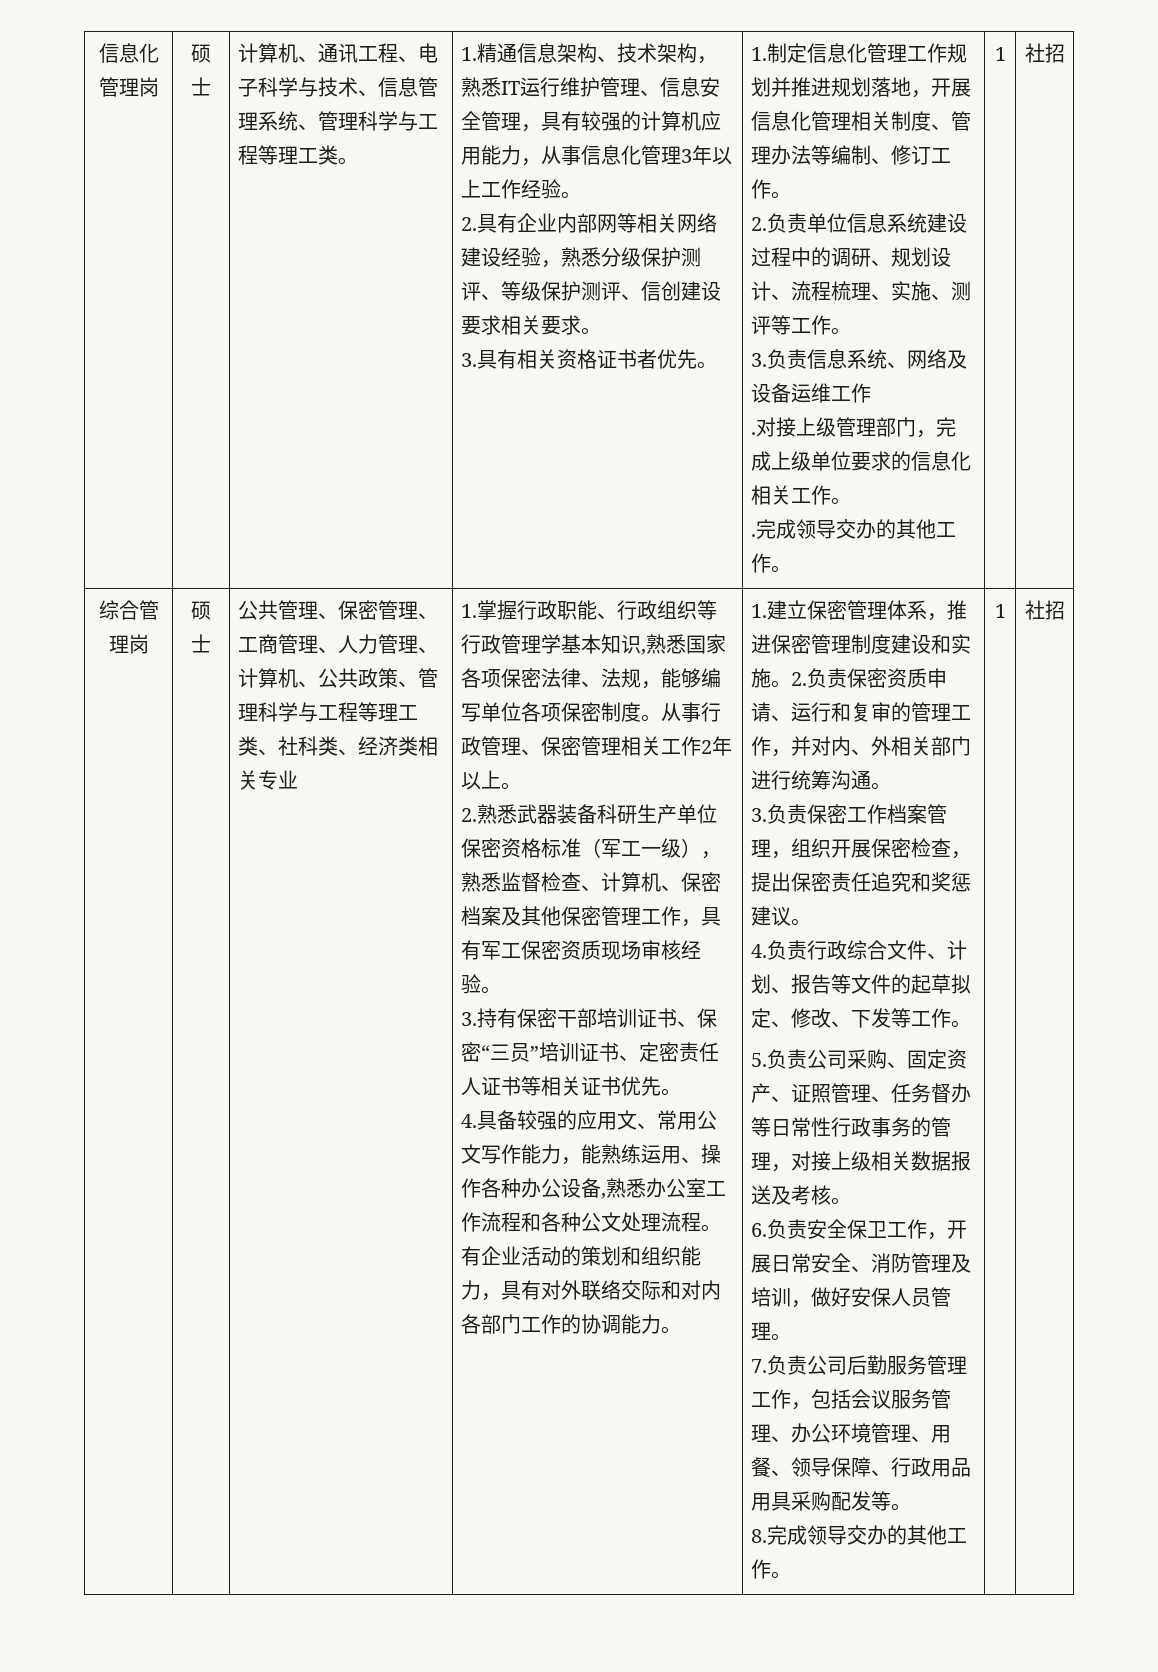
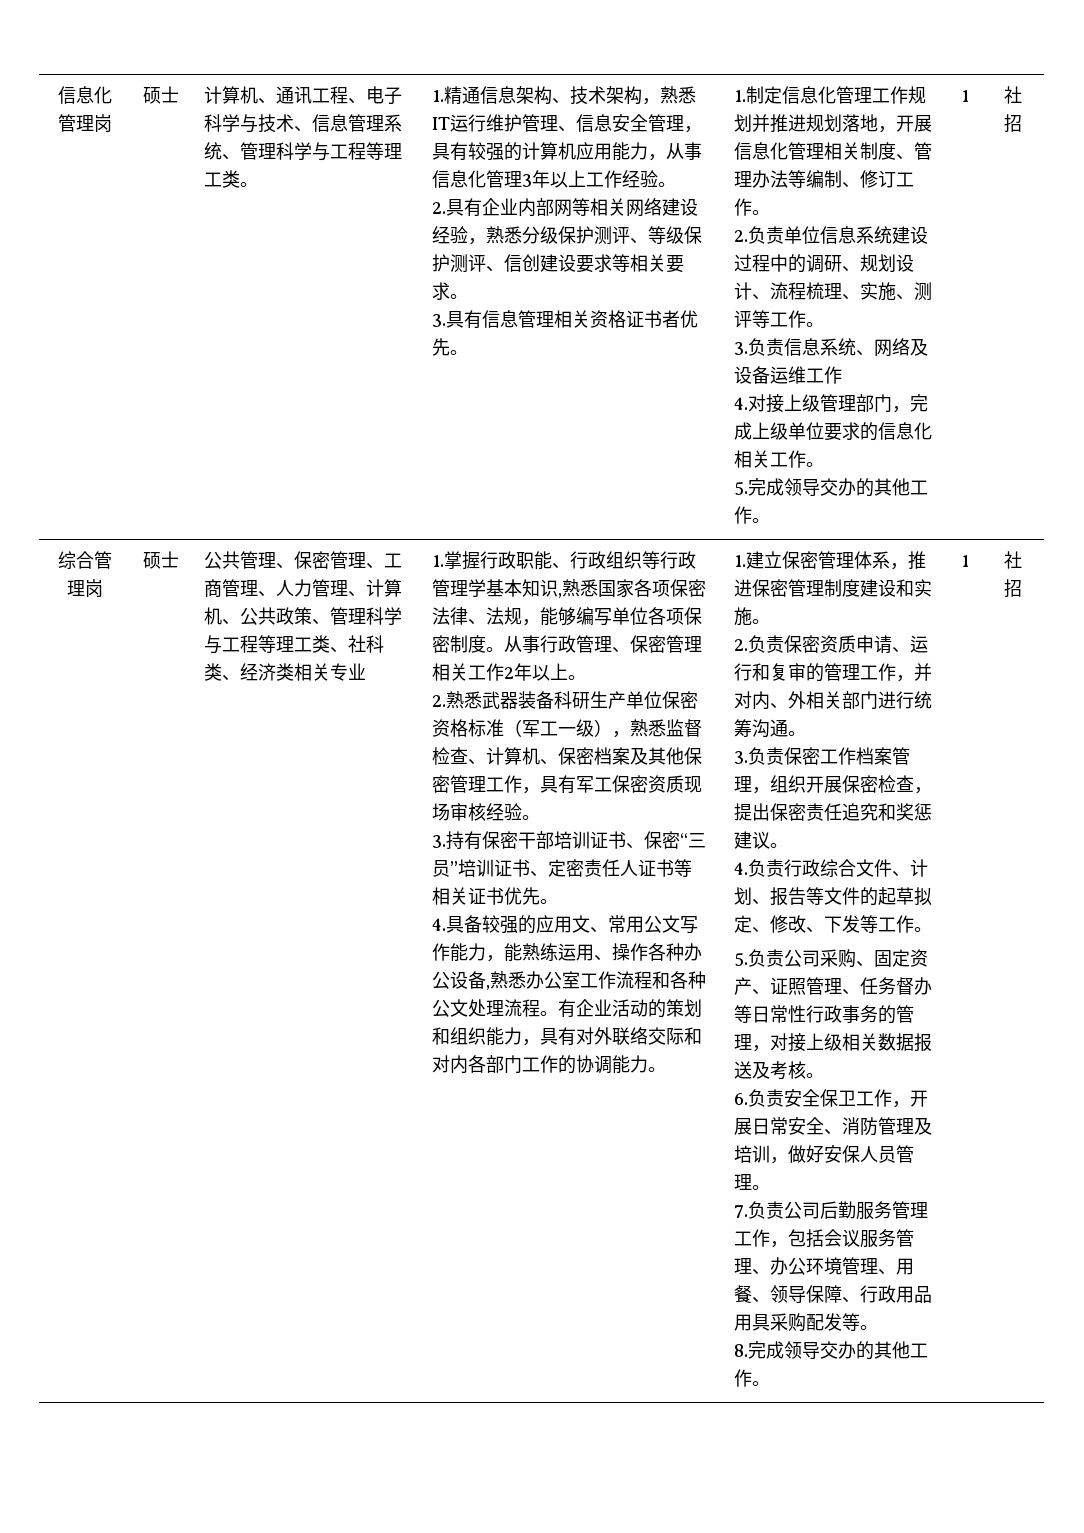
- 2.具有企业内部网等相关网络建设经验，熟悉分级保护测评、等级保护测评、信创建设要求相关要求。
+ 2.具有企业内部网等相关网络建设经验，熟悉分级保护测评、等级保护测评、信创建设要求等相关要求。
- 3.具有相关资格证书者优先。
+ 3.具有信息管理相关资格证书者优先。
- .对接上级管理部门，完成上级单位要求的信息化相关工作。
+ 4.对接上级管理部门，完成上级单位要求的信息化相关工作。
- .完成领导交办的其他工作。
+ 5.完成领导交办的其他工作。
- 1.建立保密管理体系，推进保密管理制度建设和实施。2.负责保密资质申请、运行和复审的管理工作，并对内、外相关部门进行统筹沟通。
+ 1.建立保密管理体系，推进保密管理制度建设和实施。
+ 2.负责保密资质申请、运行和复审的管理工作，并对内、外相关部门进行统筹沟通。

